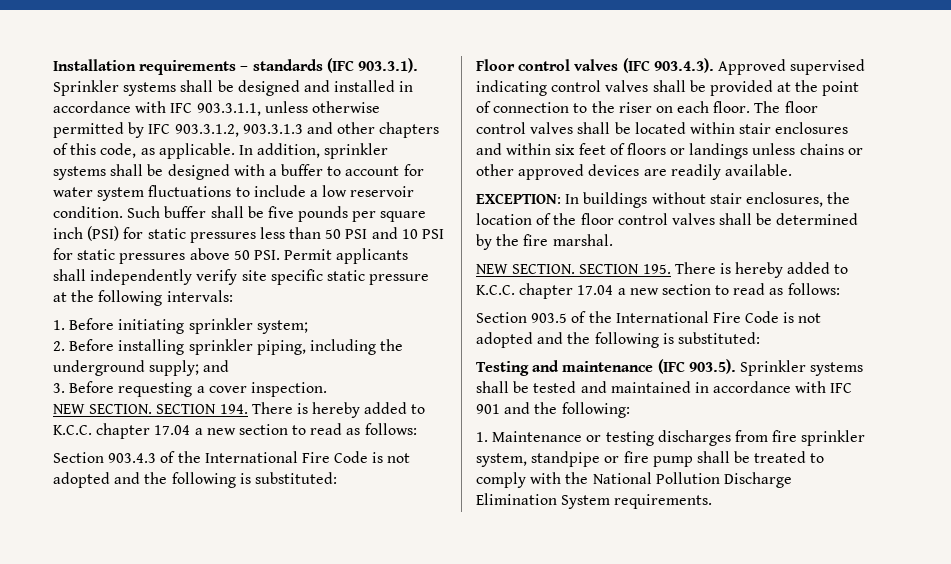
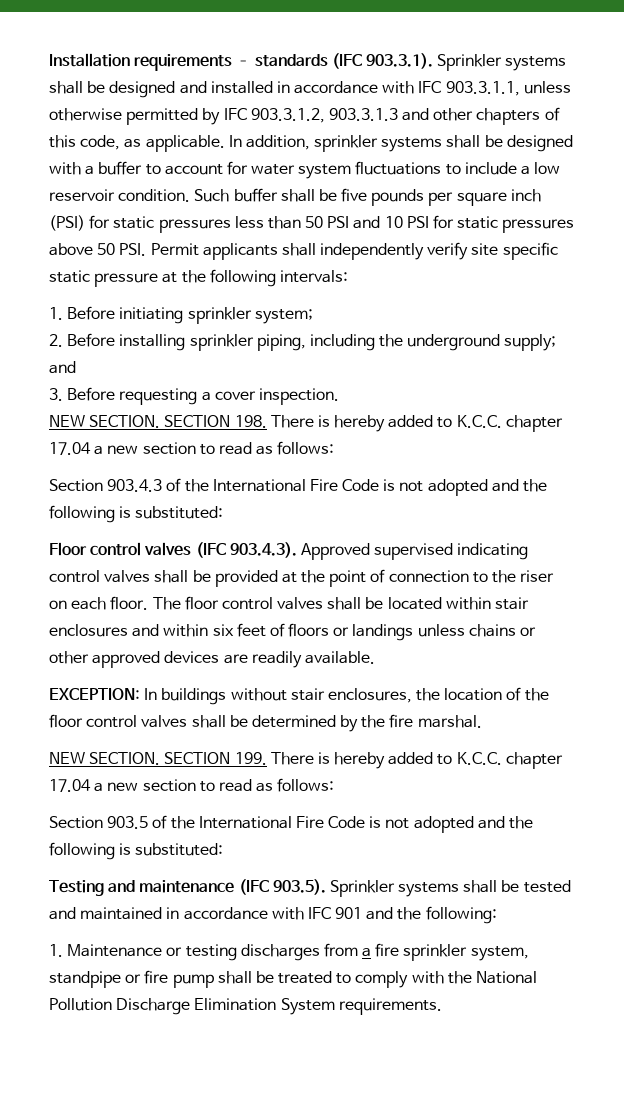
- SECTION 194. There is hereby added to K.C.C. chapter 17.04 a new section to read as follows:
+ SECTION 198. There is hereby added to K.C.C. chapter 17.04 a new section to read as follows:
- SECTION 195. There is hereby added to K.C.C. chapter 17.04 a new section to read as follows:
+ SECTION 199. There is hereby added to K.C.C. chapter 17.04 a new section to read as follows:
- 1. Maintenance or testing discharges from fire sprinkler system, standpipe or fire pump shall be treated to comply with the National Pollution Discharge Elimination System requirements.
+ 1. Maintenance or testing discharges from a fire sprinkler system, standpipe or fire pump shall be treated to comply with the National Pollution Discharge Elimination System requirements.

